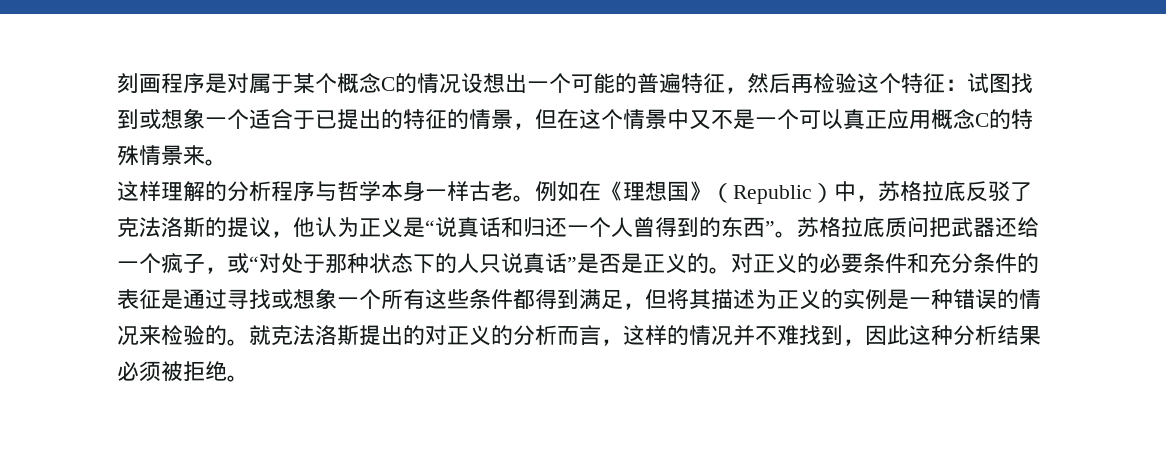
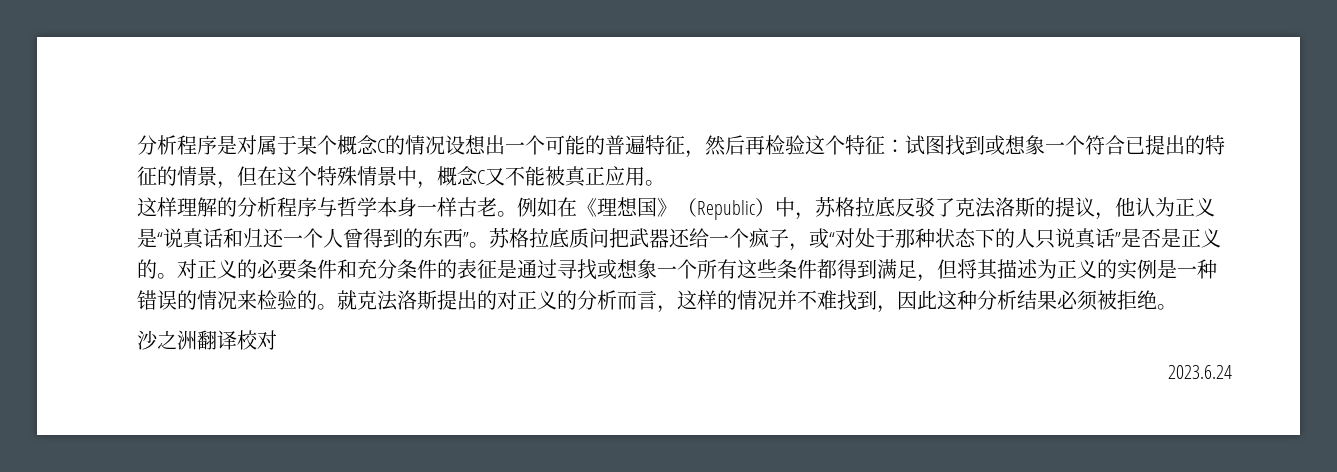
- 刻画程序是对属于某个概念C的情况设想出一个可能的普遍特征，然后再检验这个特征：试图找到或想象一个适合于已提出的特征的情景，但在这个情景中又不是一个可以真正应用概念C的特殊情景来。
+ 分析程序是对属于某个概念C的情况设想出一个可能的普遍特征，然后再检验这个特征：试图找到或想象一个符合已提出的特征的情景，但在这个特殊情景中，概念C又不能被真正应用。
+ 沙之洲翻译校对
+ 2023.6.24

